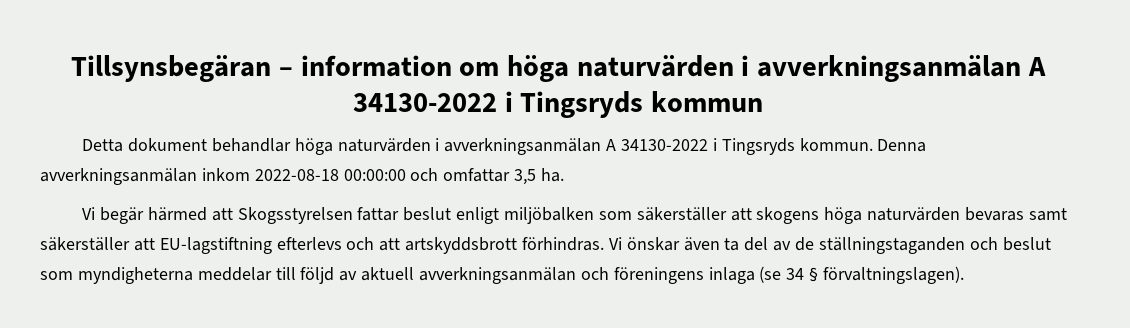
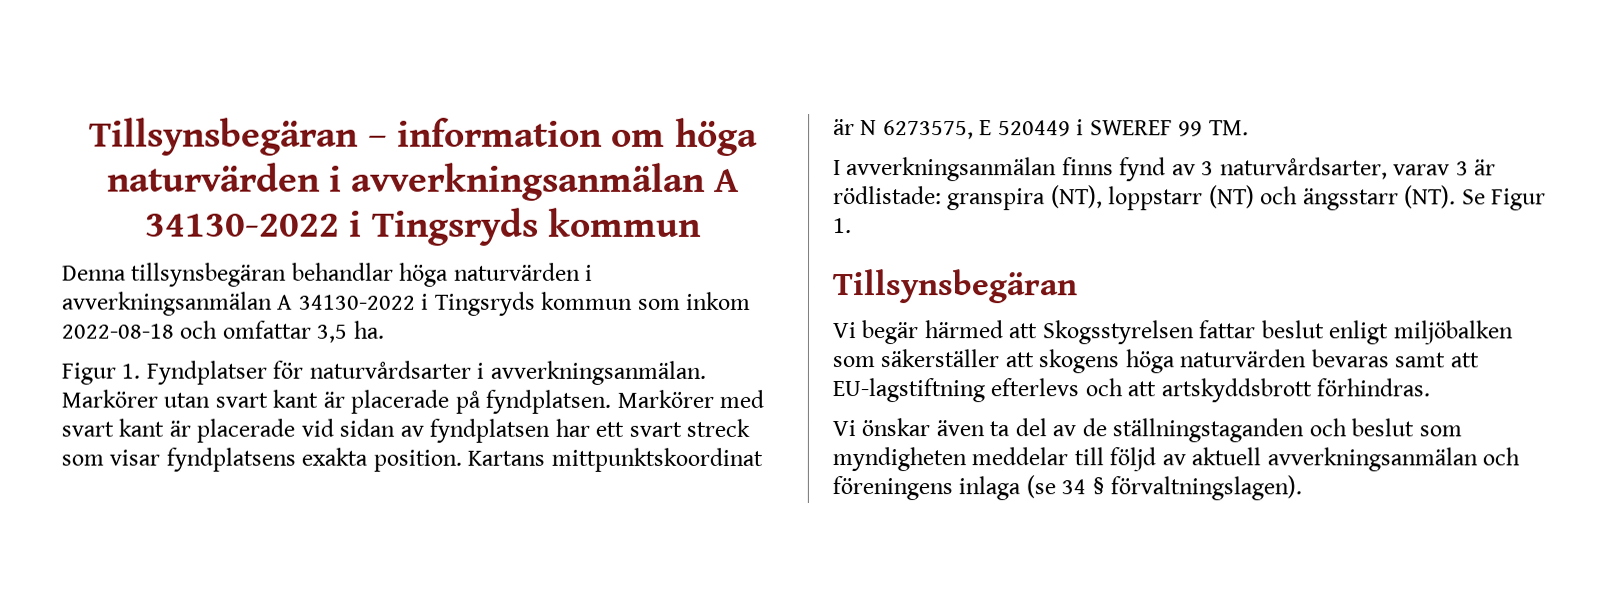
- Detta dokument behandlar höga naturvärden i avverkningsanmälan A 34130-2022 i Tingsryds kommun. Denna avverkningsanmälan inkom 2022-08-18 00:00:00 och omfattar 3,5 ha.
+ Denna tillsynsbegäran behandlar höga naturvärden i avverkningsanmälan A 34130-2022 i Tingsryds kommun som inkom 2022-08-18 och omfattar 3,5 ha.
+ Figur 1. Fyndplatser för naturvårdsarter i avverkningsanmälan. Markörer utan svart kant är placerade på fyndplatsen. Markörer med svart kant är placerade vid sidan av fyndplatsen har ett svart streck som visar fyndplatsens exakta position. Kartans mittpunktskoordinat är N 6273575, E 520449 i SWEREF 99 TM.
+ I avverkningsanmälan finns fynd av 3 naturvårdsarter, varav 3 är rödlistade: granspira (NT), loppstarr (NT) och ängsstarr (NT). Se Figur 1.
+ Tillsynsbegäran
- Vi begär härmed att Skogsstyrelsen fattar beslut enligt miljöbalken som säkerställer att skogens höga naturvärden bevaras samt säkerställer att EU-lagstiftning efterlevs och att artskyddsbrott förhindras. Vi önskar även ta del av de ställningstaganden och beslut som myndigheterna meddelar till följd av aktuell avverkningsanmälan och föreningens inlaga (se 34 § förvaltningslagen).
+ Vi begär härmed att Skogsstyrelsen fattar beslut enligt miljöbalken som säkerställer att skogens höga naturvärden bevaras samt att EU-lagstiftning efterlevs och att artskyddsbrott förhindras.
+ Vi önskar även ta del av de ställningstaganden och beslut som myndigheten meddelar till följd av aktuell avverkningsanmälan och föreningens inlaga (se 34 § förvaltningslagen).

